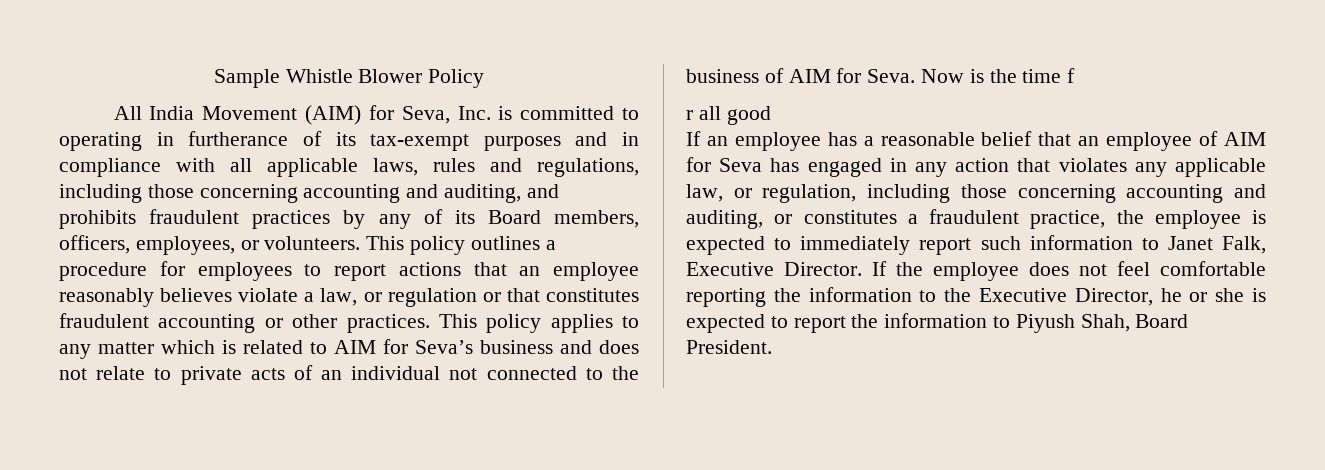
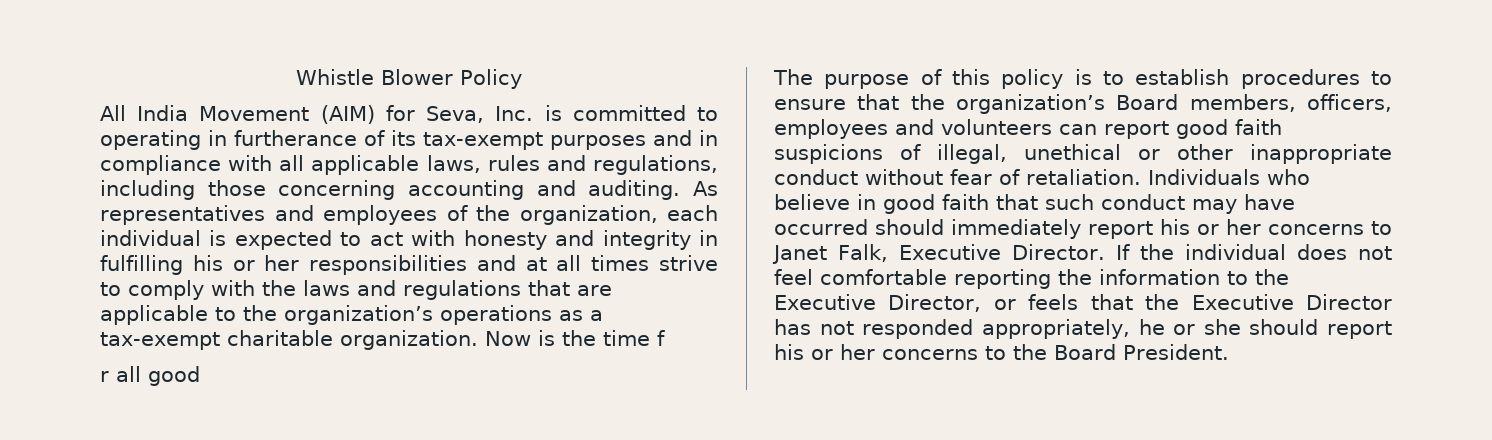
- Sample Whistle Blower Policy
+ Whistle Blower Policy
- All India Movement (AIM) for Seva, Inc. is committed to operating in furtherance of its tax-exempt purposes and in compliance with all applicable laws, rules and regulations, including those concerning accounting and auditing, and prohibits fraudulent practices by any of its Board members, officers, employees, or volunteers. This policy outlines a procedure for employees to report actions that an employee reasonably believes violate a law, or regulation or that constitutes fraudulent accounting or other practices. This policy applies to any matter which is related to AIM for Seva’s business and does not relate to private acts of an individual not connected to the business of AIM for Seva.
+ All India Movement (AIM) for Seva, Inc. is committed to operating in furtherance of its tax-exempt purposes and in compliance with all applicable laws, rules and regulations, including those concerning accounting and auditing. As representatives and employees of the organization, each individual is expected to act with honesty and integrity in fulfilling his or her responsibilities and at all times strive to comply with the laws and regulations that are applicable to the organization’s operations as a tax-exempt charitable organization.
- If an employee has a reasonable belief that an employee of AIM for Seva has engaged in any action that violates any applicable law, or regulation, including those concerning accounting and auditing, or constitutes a fraudulent practice, the employee is expected to immediately report such information to Janet Falk, Executive Director.
+ The purpose of this policy is to establish procedures to ensure that the organization’s Board members, officers, employees and volunteers can report good faith suspicions of illegal, unethical or other inappropriate conduct without fear of retaliation. Individuals who believe in good faith that such conduct may have occurred should immediately report his or her concerns to Janet Falk, Executive Director.
- If the employee does not feel comfortable reporting the information to the Executive Director, he or she is expected to report the information to Piyush Shah, Board President.
+ If the individual does not feel comfortable reporting the information to the Executive Director, or feels that the Executive Director has not responded appropriately, he or she should report his or her concerns to the Board President.

